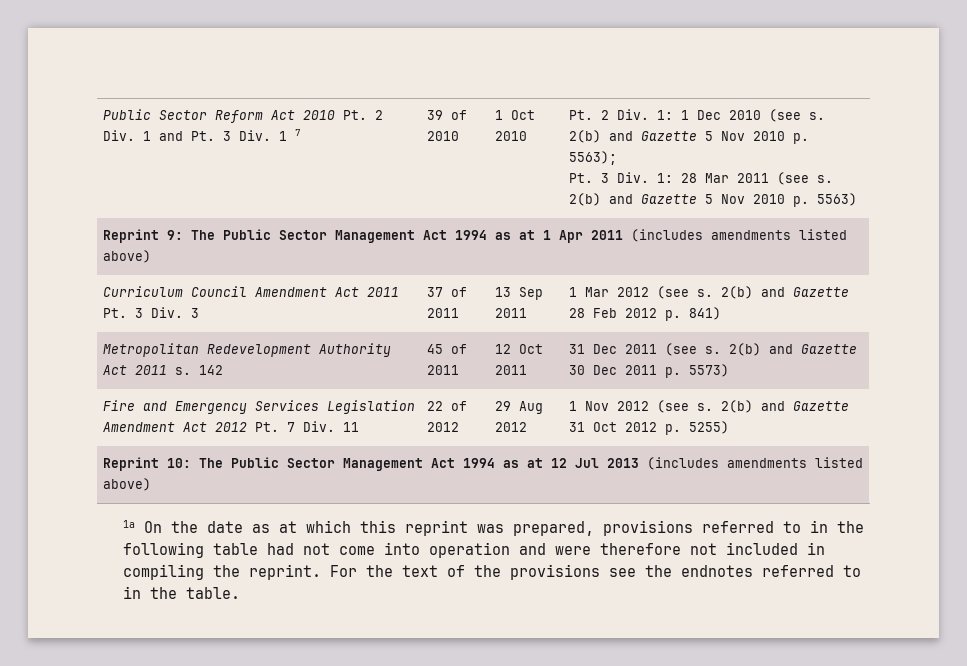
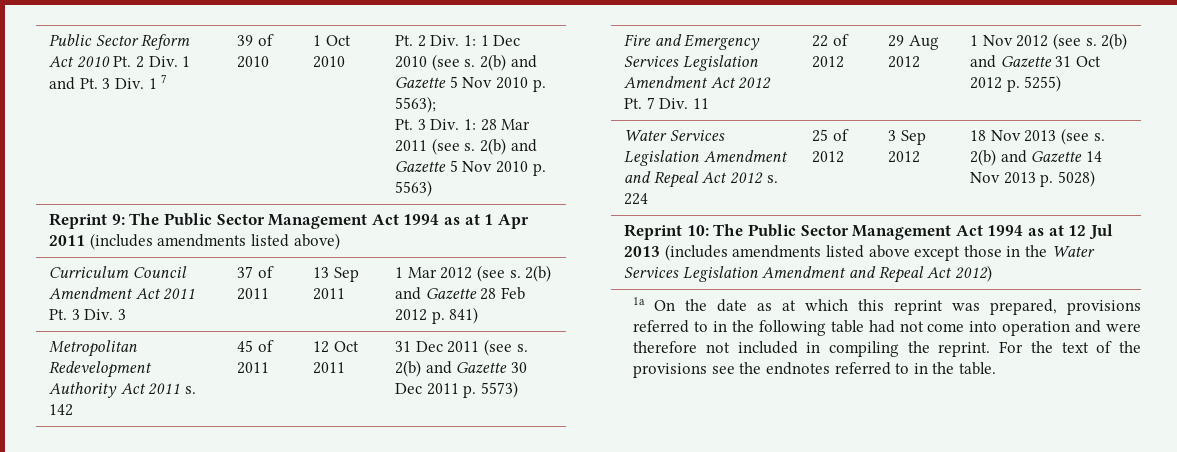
+ Water Services Legislation Amendment and Repeal Act 2012 s. 224 | 25 of 2012 | 3 Sep 2012 | 18 Nov 2013 (see s. 2(b) and Gazette 14 Nov 2013 p. 5028)
- Reprint 10: The Public Sector Management Act 1994 as at 12 Jul 2013 (includes amendments listed above)
+ Reprint 10: The Public Sector Management Act 1994 as at 12 Jul 2013 (includes amendments listed above except those in the Water Services Legislation Amendment and Repeal Act 2012)

